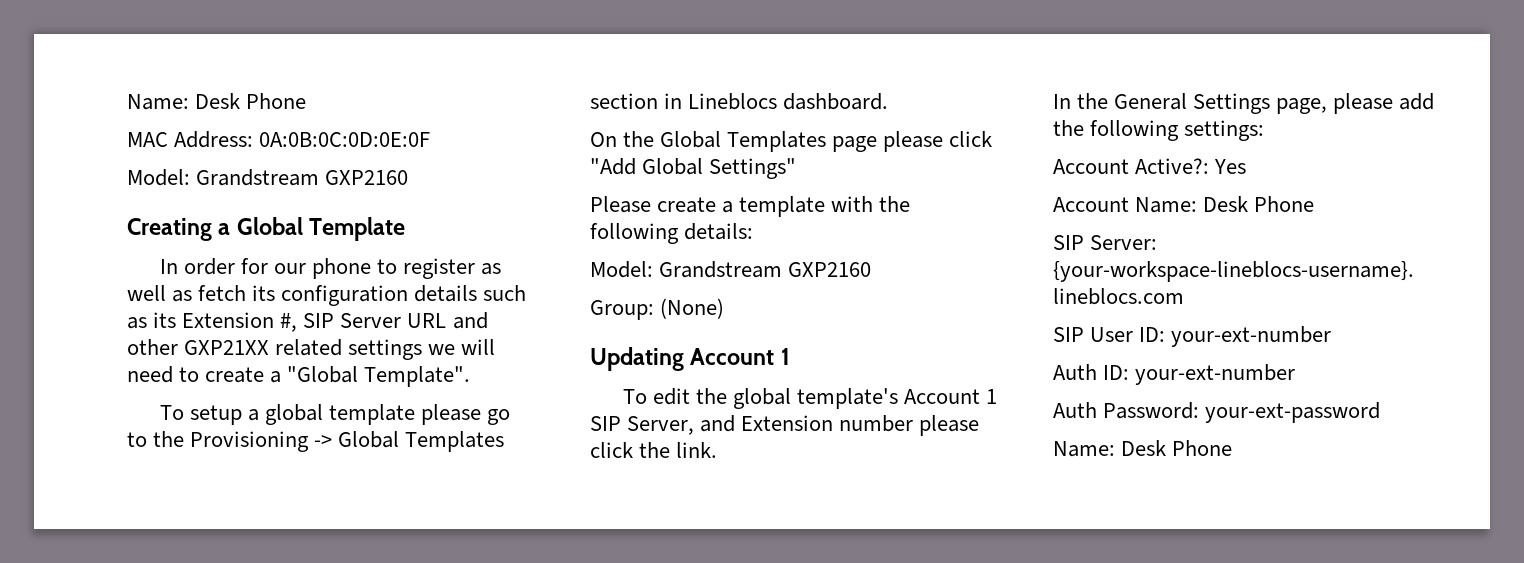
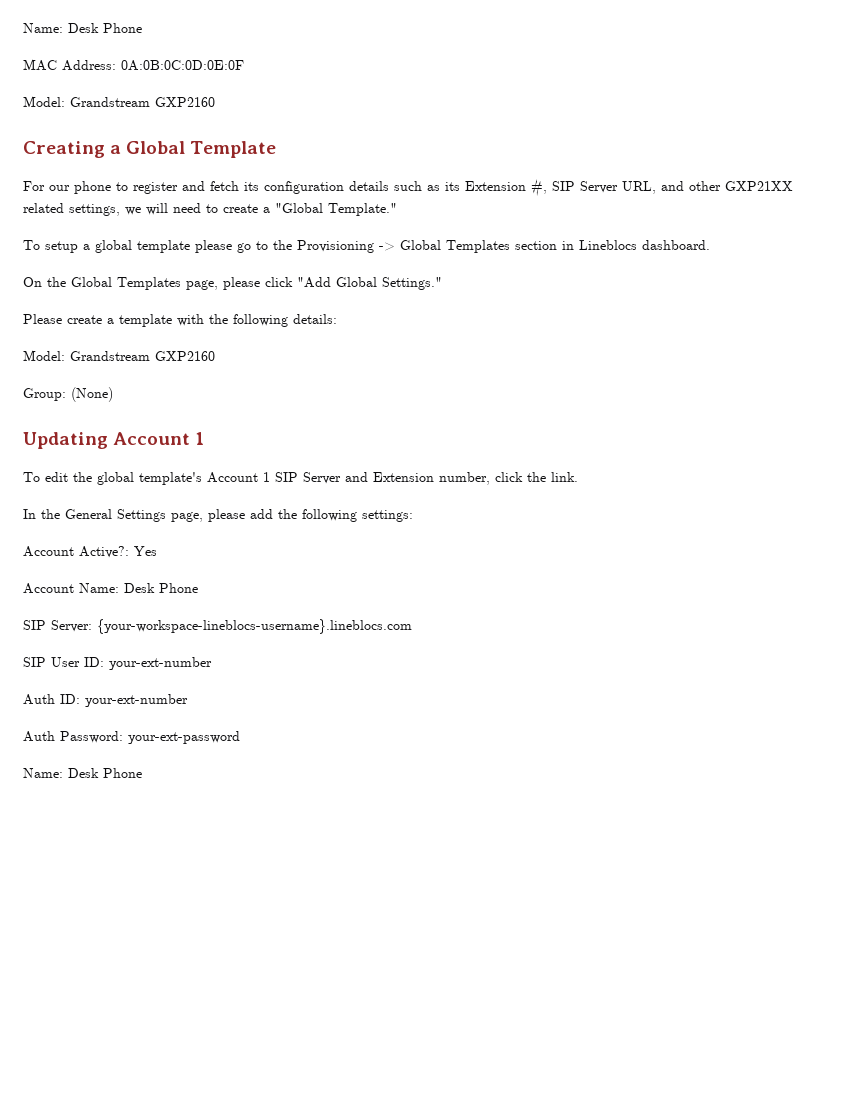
- In order for our phone to register as well as fetch its configuration details such as its Extension #, SIP Server URL and other GXP21XX related settings we will need to create a "Global Template".
+ For our phone to register and fetch its configuration details such as its Extension #, SIP Server URL, and other GXP21XX related settings, we will need to create a "Global Template."
- On the Global Templates page please click "Add Global Settings"
+ On the Global Templates page, please click "Add Global Settings."
- To edit the global template's Account 1 SIP Server, and Extension number please click the link.
+ To edit the global template's Account 1 SIP Server and Extension number, click the link.

